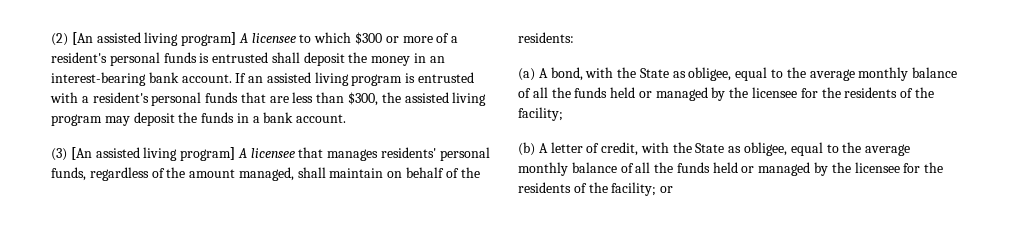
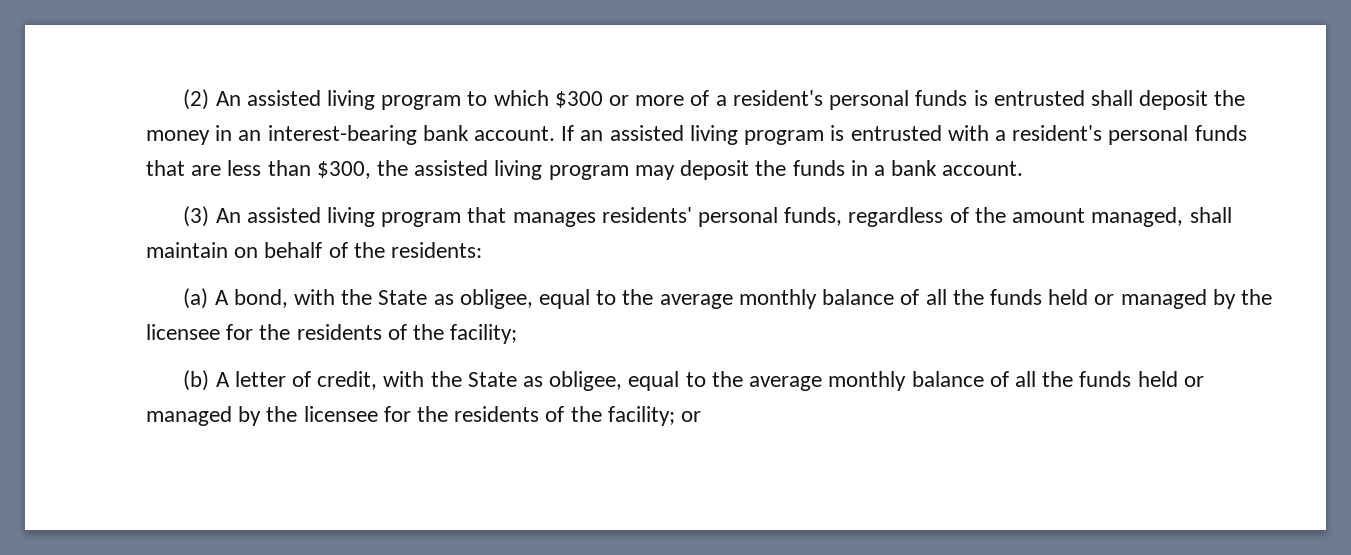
- (2) [An assisted living program] A licensee to which $300 or more of a resident's personal funds is entrusted shall deposit the money in an interest-bearing bank account.
+ (2) An assisted living program to which $300 or more of a resident's personal funds is entrusted shall deposit the money in an interest-bearing bank account.
- (3) [An assisted living program] A licensee that manages residents' personal funds, regardless of the amount managed, shall maintain on behalf of the residents:
+ (3) An assisted living program that manages residents' personal funds, regardless of the amount managed, shall maintain on behalf of the residents:

